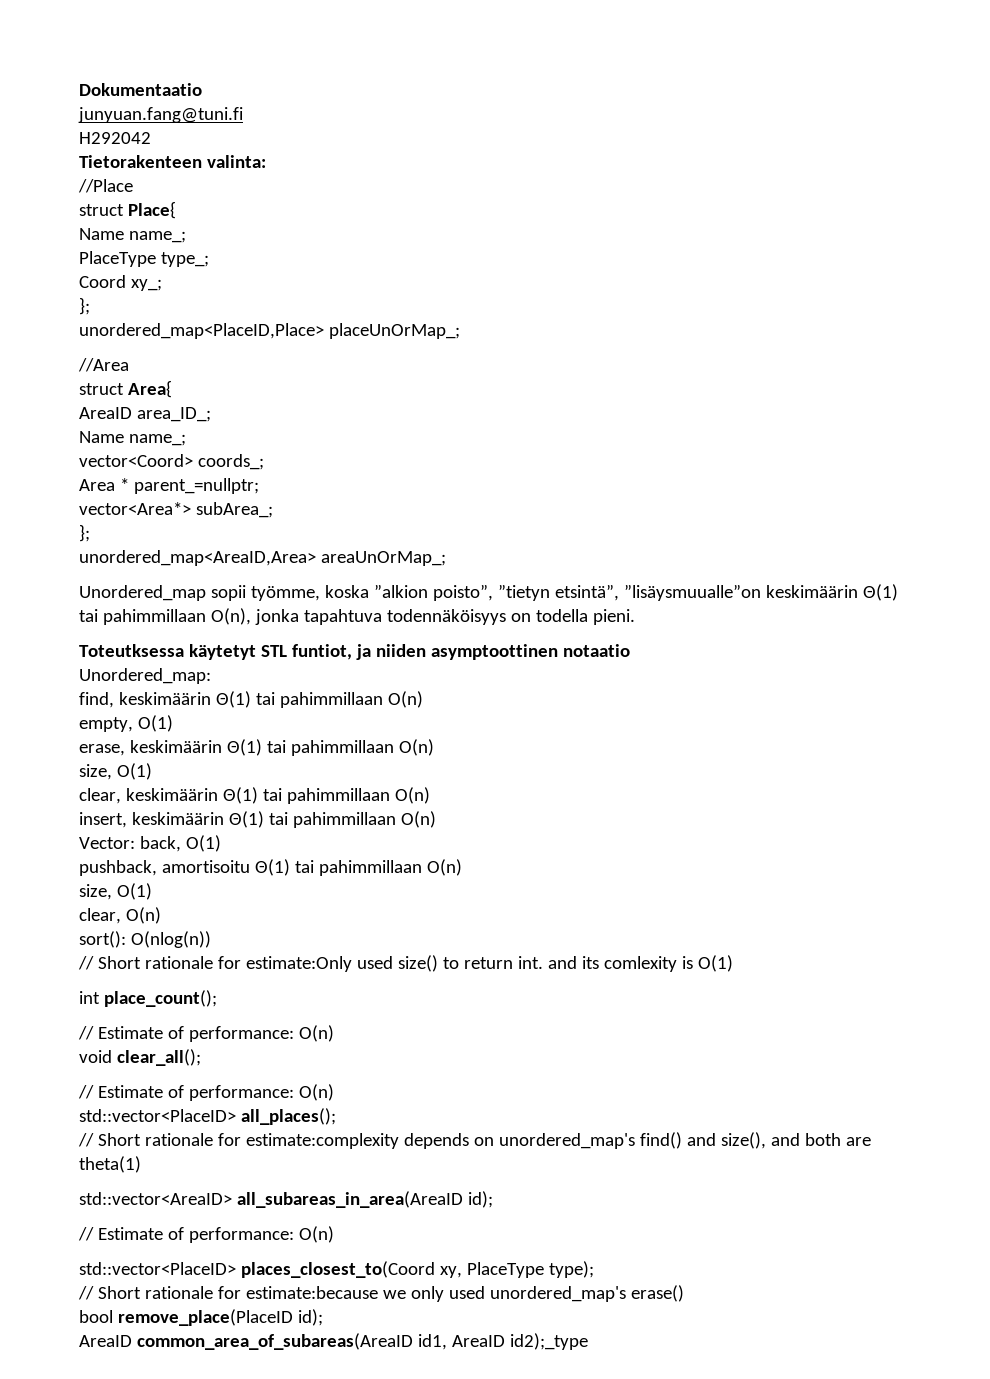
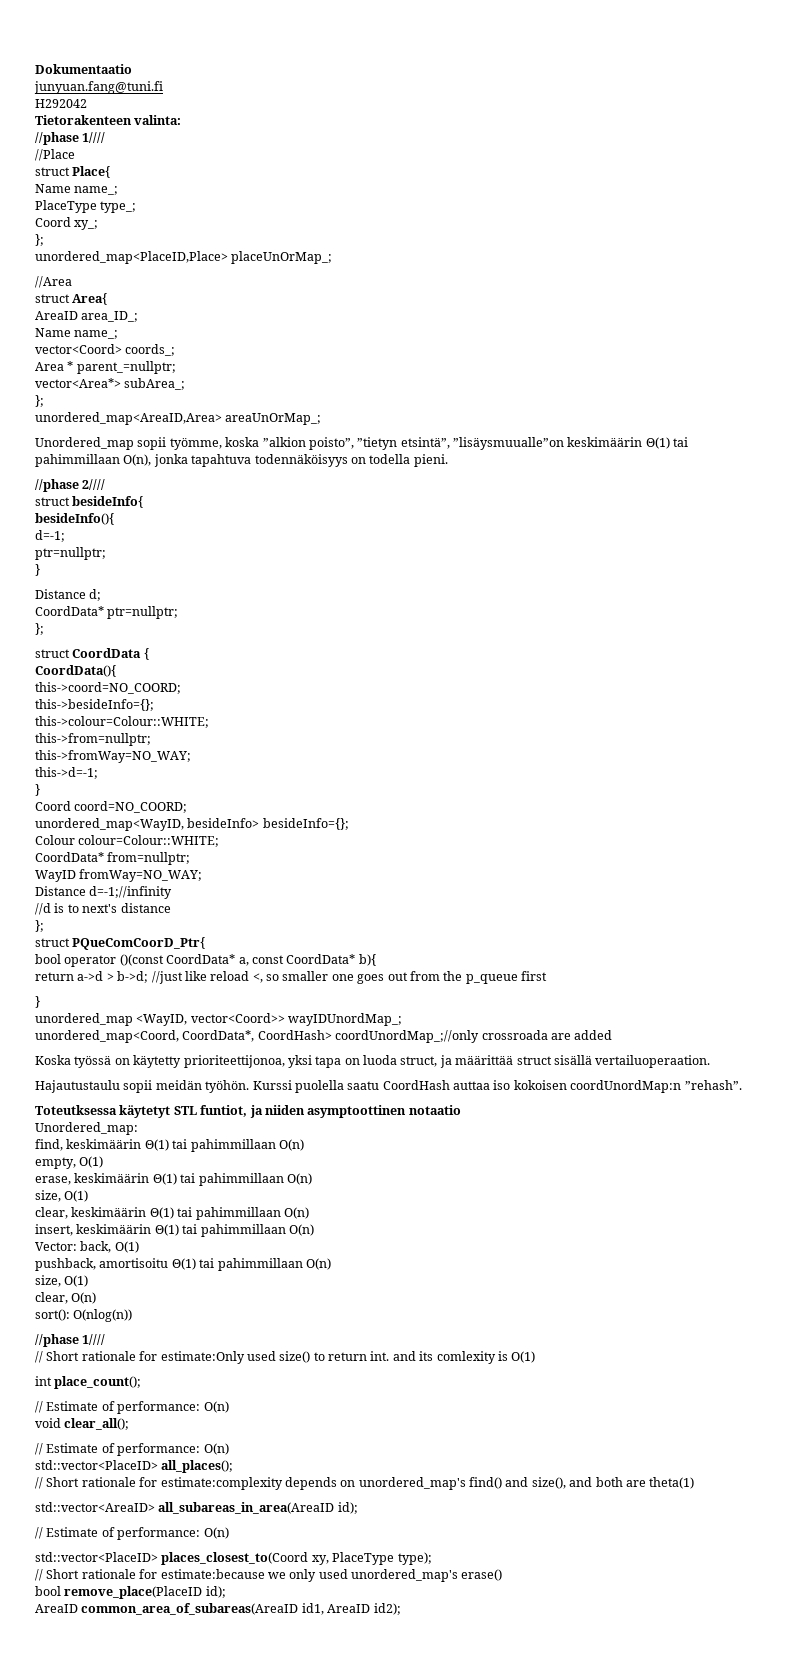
  Tietorakenteen valinta:
+ //phase 1////
+ //phase 2////
+ struct besideInfo{
+ besideInfo(){
+ d=-1;
+ ptr=nullptr;
+ }
+ Distance d;
+ CoordData* ptr=nullptr;
+ };
+ struct CoordData {
+ CoordData(){
+ this->coord=NO_COORD;
+ this->besideInfo={};
+ this->colour=Colour::WHITE;
+ this->from=nullptr;
+ this->fromWay=NO_WAY;
+ this->d=-1;
+ }
+ Coord coord=NO_COORD;
+ unordered_map<WayID, besideInfo> besideInfo={};
+ Colour colour=Colour::WHITE;
+ CoordData* from=nullptr;
+ WayID fromWay=NO_WAY;
+ Distance d=-1;//infinity
+ //d is to next's distance
+ };
+ struct PQueComCoorD_Ptr{
+ bool operator ()(const CoordData* a, const CoordData* b){
+ return a->d > b->d; //just like reload <, so smaller one goes out from the p_queue first
+ }
+ unordered_map <WayID, vector<Coord>> wayIDUnordMap_;
+ unordered_map<Coord, CoordData*, CoordHash> coordUnordMap_;//only crossroada are added
+ Koska työssä on käytetty prioriteettijonoa, yksi tapa on luoda struct, ja määrittää struct sisällä vertailuoperaation.
+ Hajautustaulu sopii meidän työhön. Kurssi puolella saatu CoordHash auttaa iso kokoisen coordUnordMap:n ”rehash”.
  sort(): O(nlog(n))
+ //phase 1////
- AreaID common_area_of_subareas(AreaID id1, AreaID id2);_type
+ AreaID common_area_of_subareas(AreaID id1, AreaID id2);

